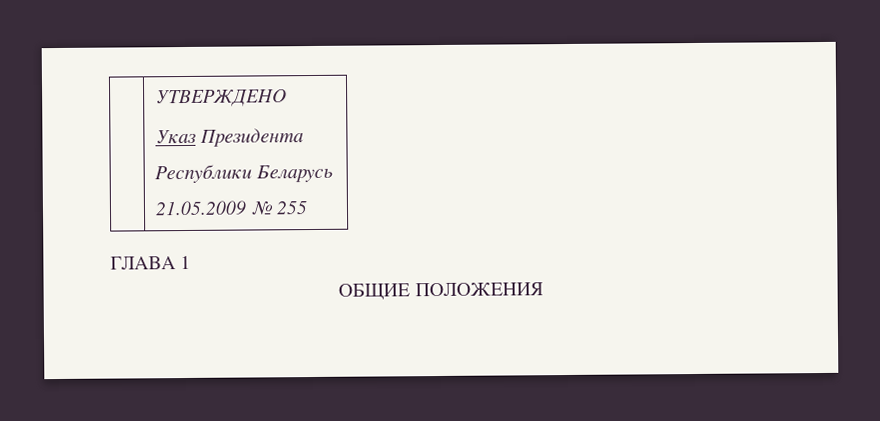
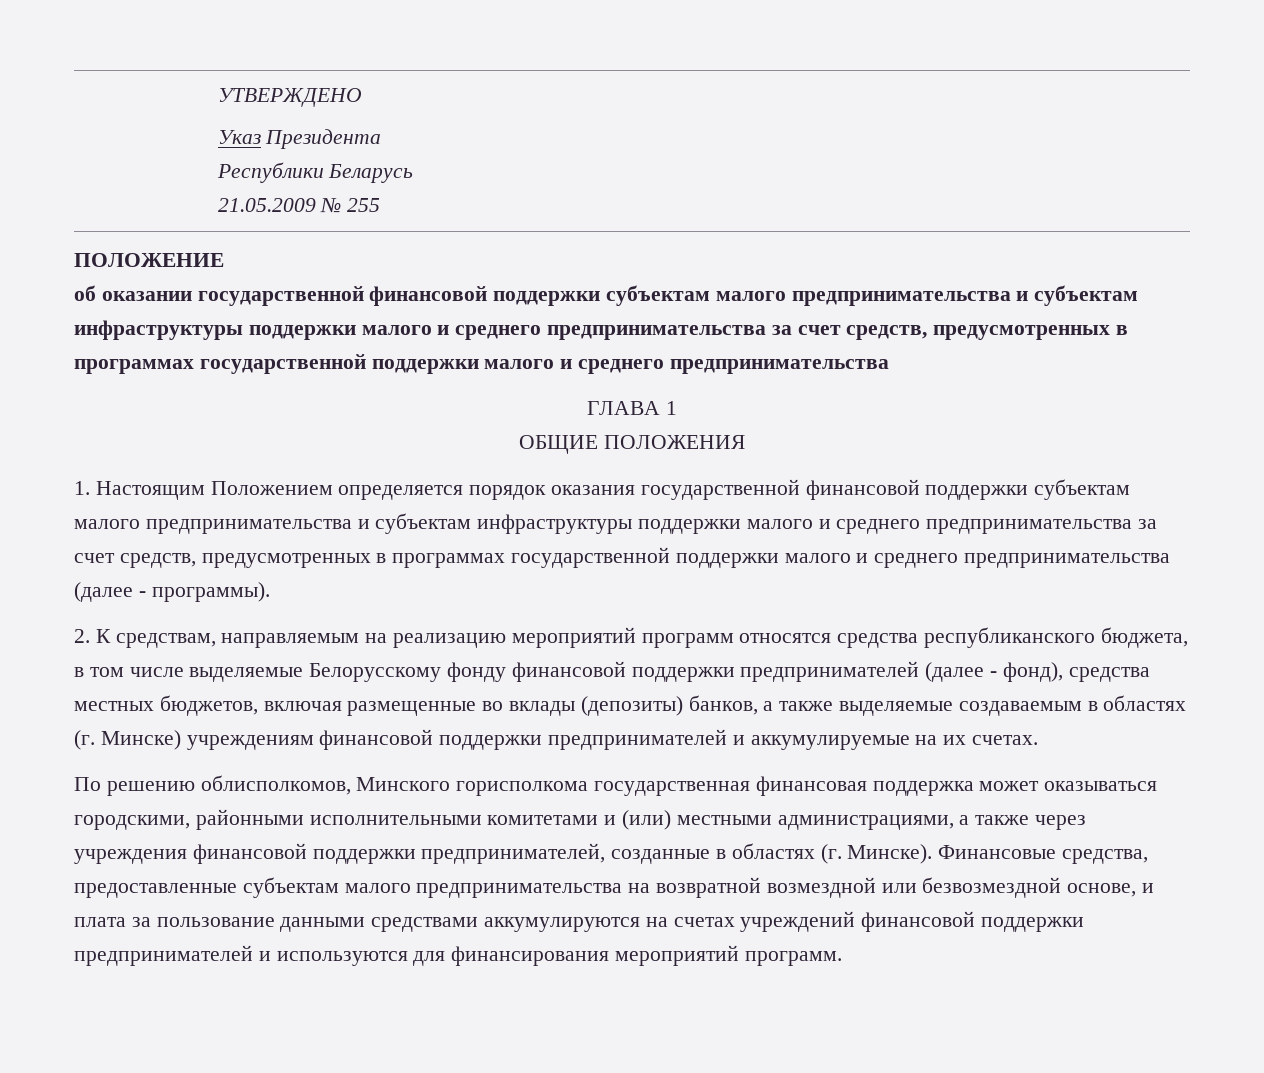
+ ПОЛОЖЕНИЕ
+ об оказании государственной финансовой поддержки субъектам малого предпринимательства и субъектам инфраструктуры поддержки малого и среднего предпринимательства за счет средств, предусмотренных в программах государственной поддержки малого и среднего предпринимательства
  ГЛАВА 1
  ОБЩИЕ ПОЛОЖЕНИЯ
+ 1. Настоящим Положением определяется порядок оказания государственной финансовой поддержки субъектам малого предпринимательства и субъектам инфраструктуры поддержки малого и среднего предпринимательства за счет средств, предусмотренных в программах государственной поддержки малого и среднего предпринимательства (далее - программы).
+ 2. К средствам, направляемым на реализацию мероприятий программ относятся средства республиканского бюджета, в том числе выделяемые Белорусскому фонду финансовой поддержки предпринимателей (далее - фонд), средства местных бюджетов, включая размещенные во вклады (депозиты) банков, а также выделяемые создаваемым в областях (г. Минске) учреждениям финансовой поддержки предпринимателей и аккумулируемые на их счетах.
+ По решению облисполкомов, Минского горисполкома государственная финансовая поддержка может оказываться городскими, районными исполнительными комитетами и (или) местными администрациями, а также через учреждения финансовой поддержки предпринимателей, созданные в областях (г. Минске). Финансовые средства, предоставленные субъектам малого предпринимательства на возвратной возмездной или безвозмездной основе, и плата за пользование данными средствами аккумулируются на счетах учреждений финансовой поддержки предпринимателей и используются для финансирования мероприятий программ.

